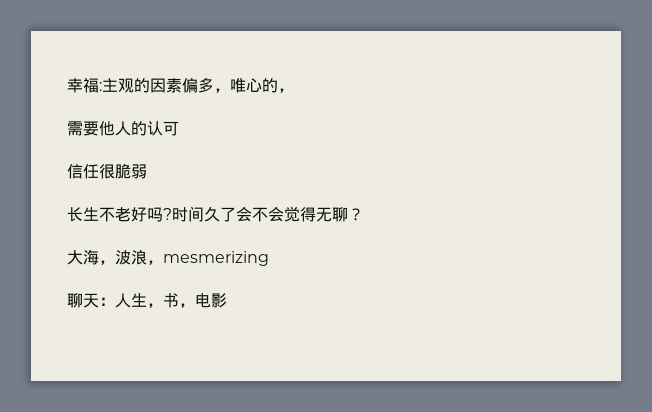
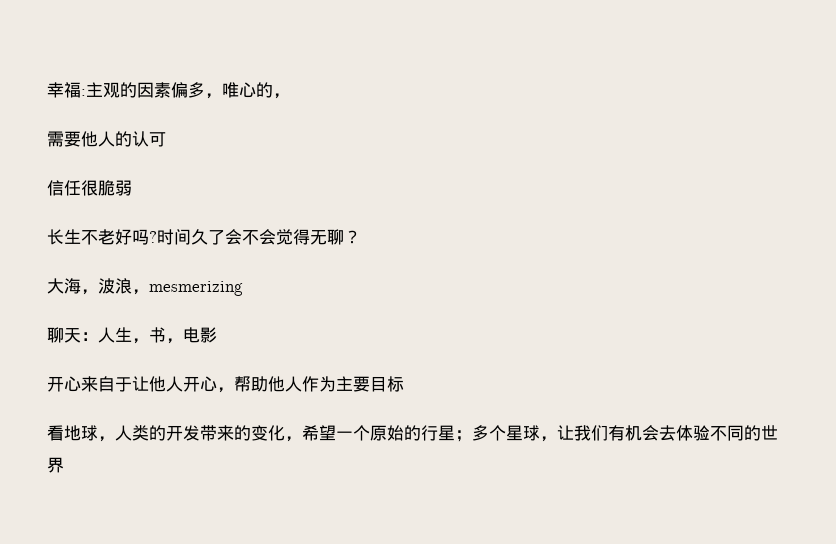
+ 开心来自于让他人开心，帮助他人作为主要目标
+ 看地球，人类的开发带来的变化，希望一个原始的行星；多个星球，让我们有机会去体验不同的世界

